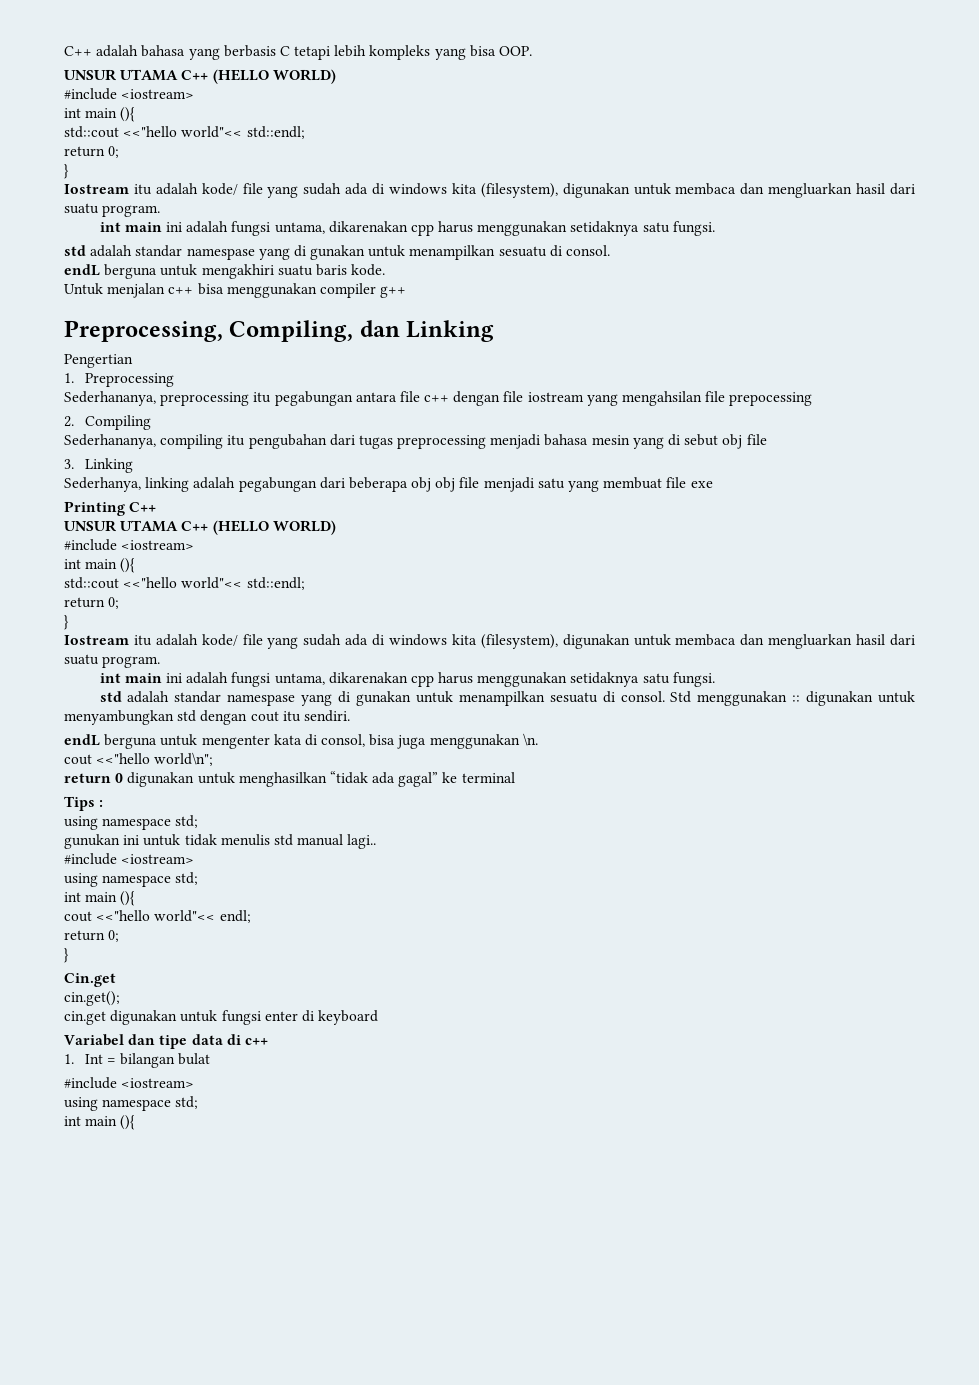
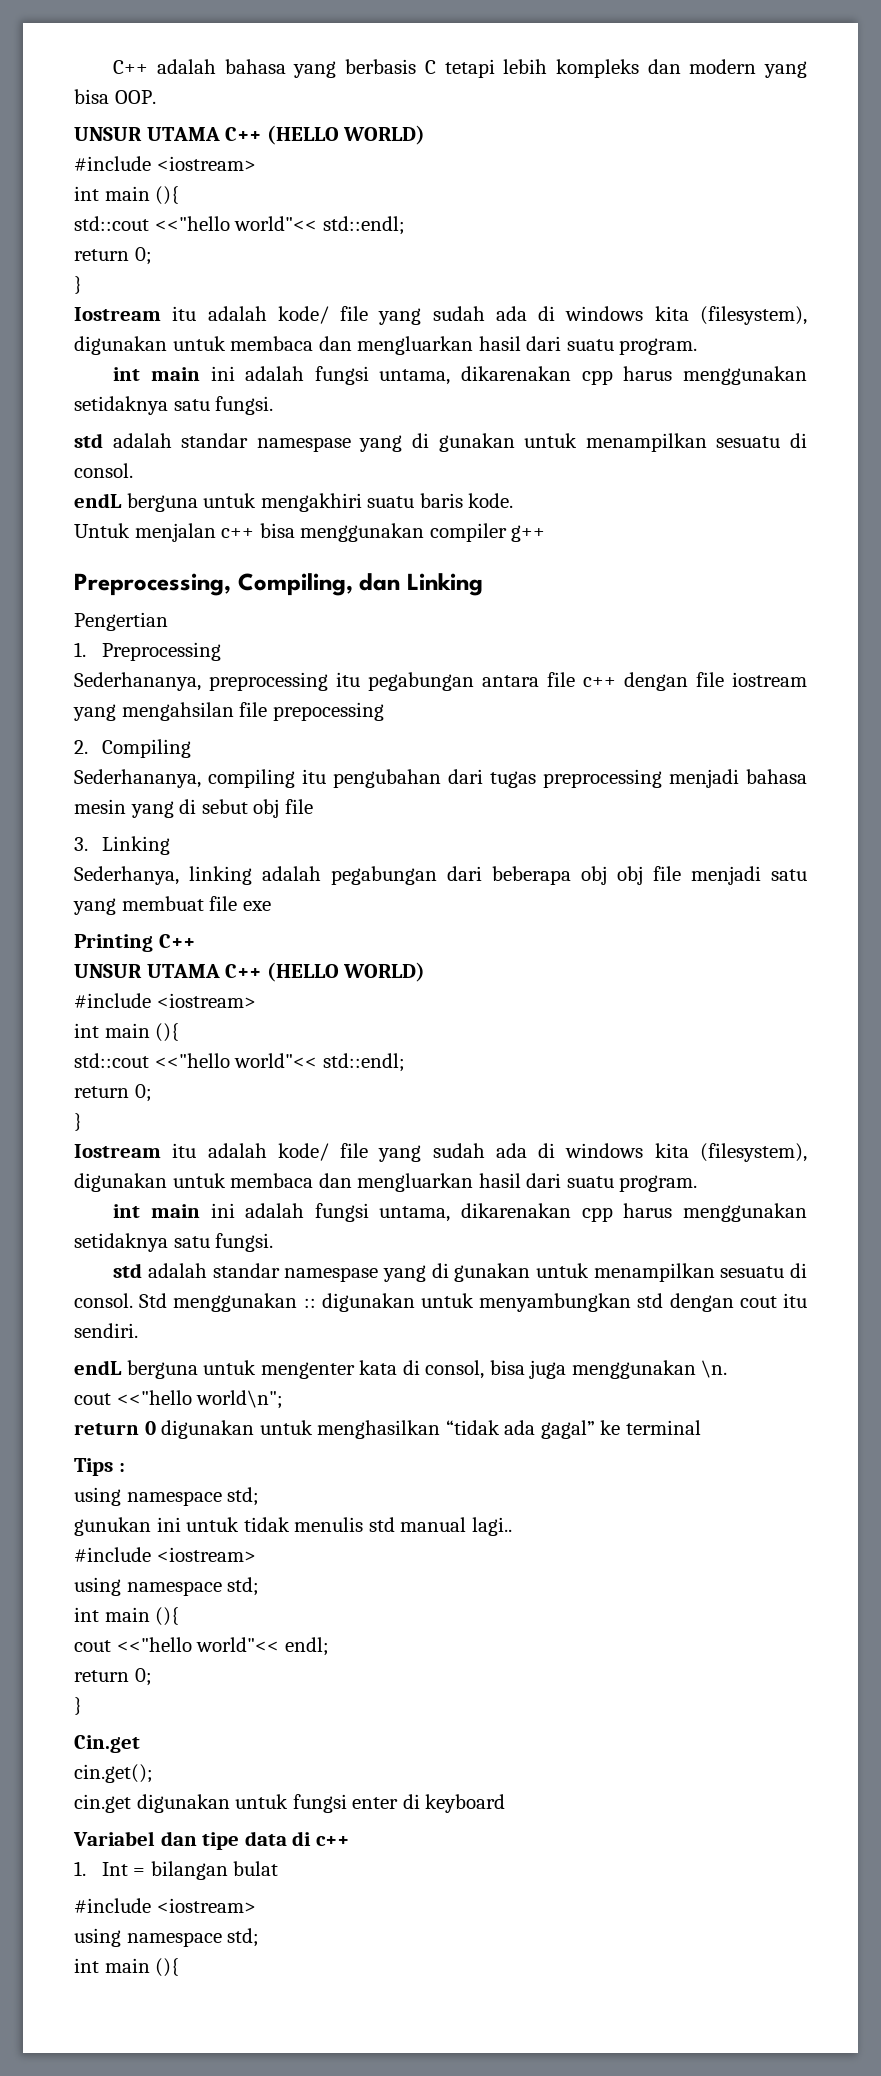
- C++ adalah bahasa yang berbasis C tetapi lebih kompleks yang bisa OOP.
+ C++ adalah bahasa yang berbasis C tetapi lebih kompleks dan modern yang bisa OOP.

